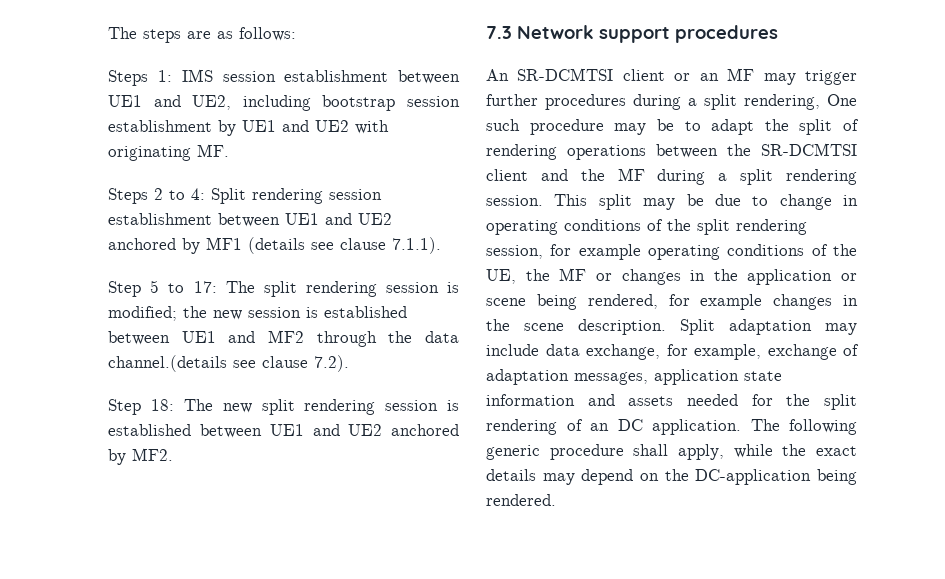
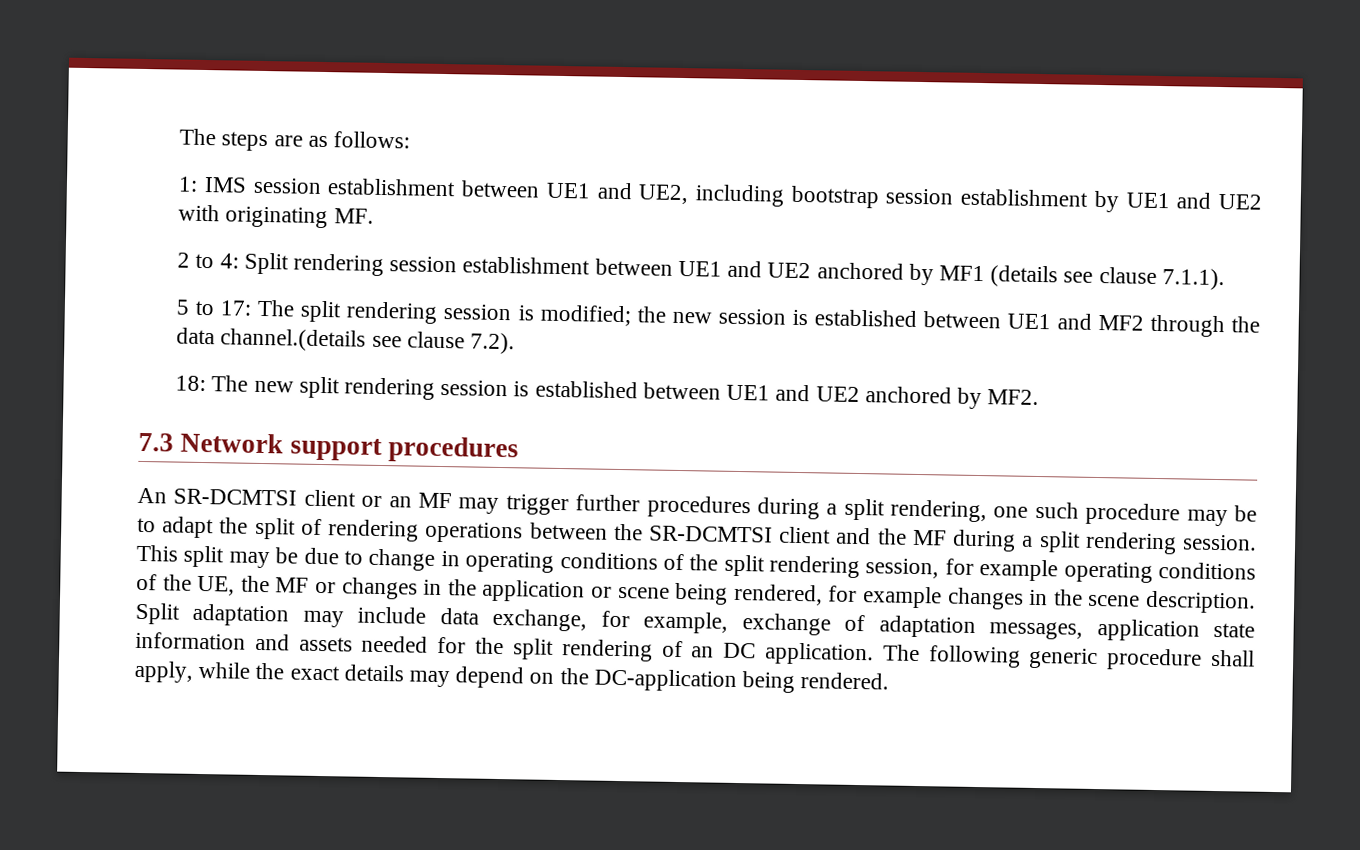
- Steps 1: IMS session establishment between UE1 and UE2, including bootstrap session establishment by UE1 and UE2 with originating MF.
+ 1: IMS session establishment between UE1 and UE2, including bootstrap session establishment by UE1 and UE2 with originating MF.
- Steps 2 to 4: Split rendering session establishment between UE1 and UE2 anchored by MF1 (details see clause 7.1.1).
+ 2 to 4: Split rendering session establishment between UE1 and UE2 anchored by MF1 (details see clause 7.1.1).
- Step 5 to 17: The split rendering session is modified; the new session is established between UE1 and MF2 through the data channel.(details see clause 7.2).
+ 5 to 17: The split rendering session is modified; the new session is established between UE1 and MF2 through the data channel.(details see clause 7.2).
- Step 18: The new split rendering session is established between UE1 and UE2 anchored by MF2.
+ 18: The new split rendering session is established between UE1 and UE2 anchored by MF2.
- An SR-DCMTSI client or an MF may trigger further procedures during a split rendering, One such procedure may be to adapt the split of rendering operations between the SR-DCMTSI client and the MF during a split rendering session.
+ An SR-DCMTSI client or an MF may trigger further procedures during a split rendering, one such procedure may be to adapt the split of rendering operations between the SR-DCMTSI client and the MF during a split rendering session.

